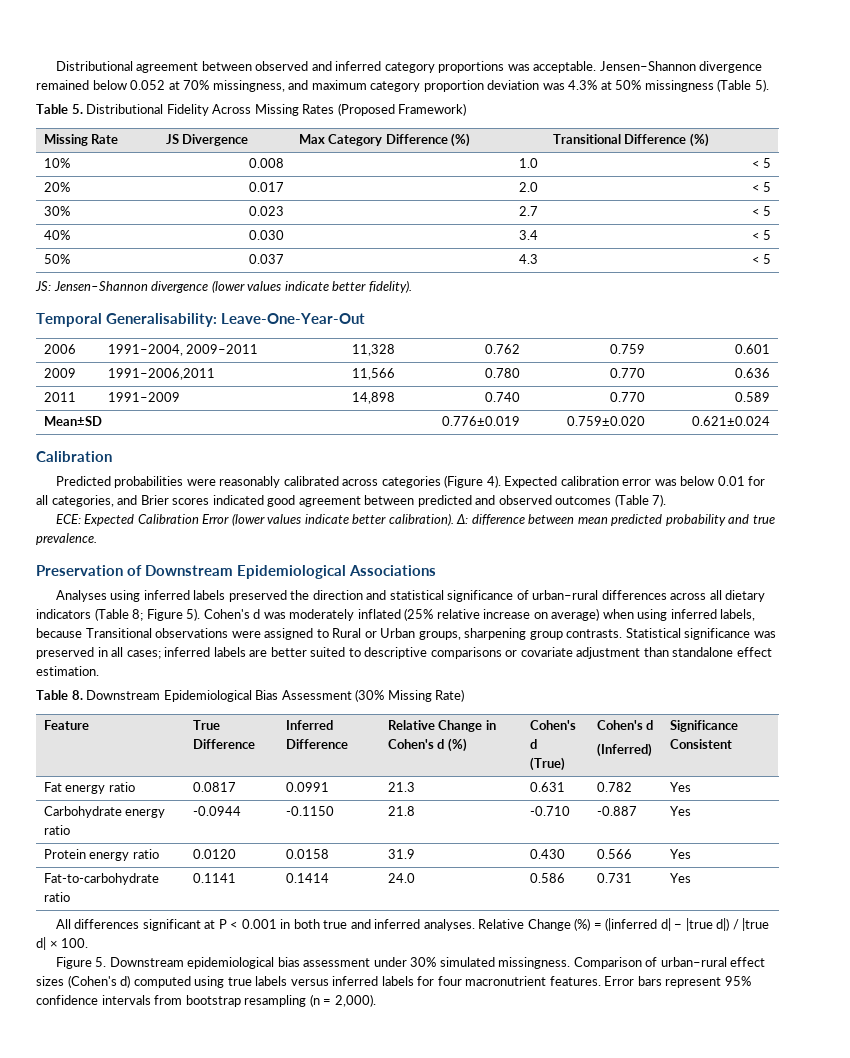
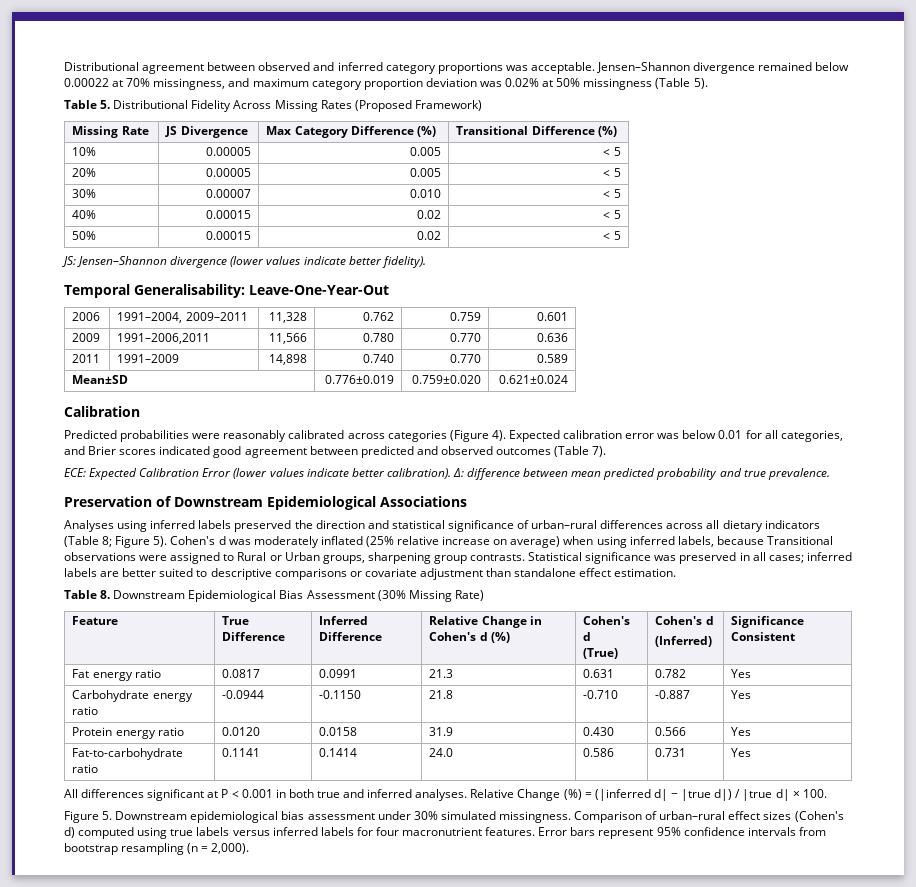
- Jensen–Shannon divergence remained below 0.052 at 70% missingness, and maximum category proportion deviation was 4.3% at 50% missingness (Table 5).
+ Jensen–Shannon divergence remained below 0.00022 at 70% missingness, and maximum category proportion deviation was 0.02% at 50% missingness (Table 5).
- 10% | 0.008 | 1.0 | < 5
+ 10% | 0.00005 | 0.005 | < 5
- 20% | 0.017 | 2.0 | < 5
+ 20% | 0.00005 | 0.005 | < 5
- 30% | 0.023 | 2.7 | < 5
+ 30% | 0.00007 | 0.010 | < 5
- 40% | 0.030 | 3.4 | < 5
+ 40% | 0.00015 | 0.02 | < 5
- 50% | 0.037 | 4.3 | < 5
+ 50% | 0.00015 | 0.02 | < 5

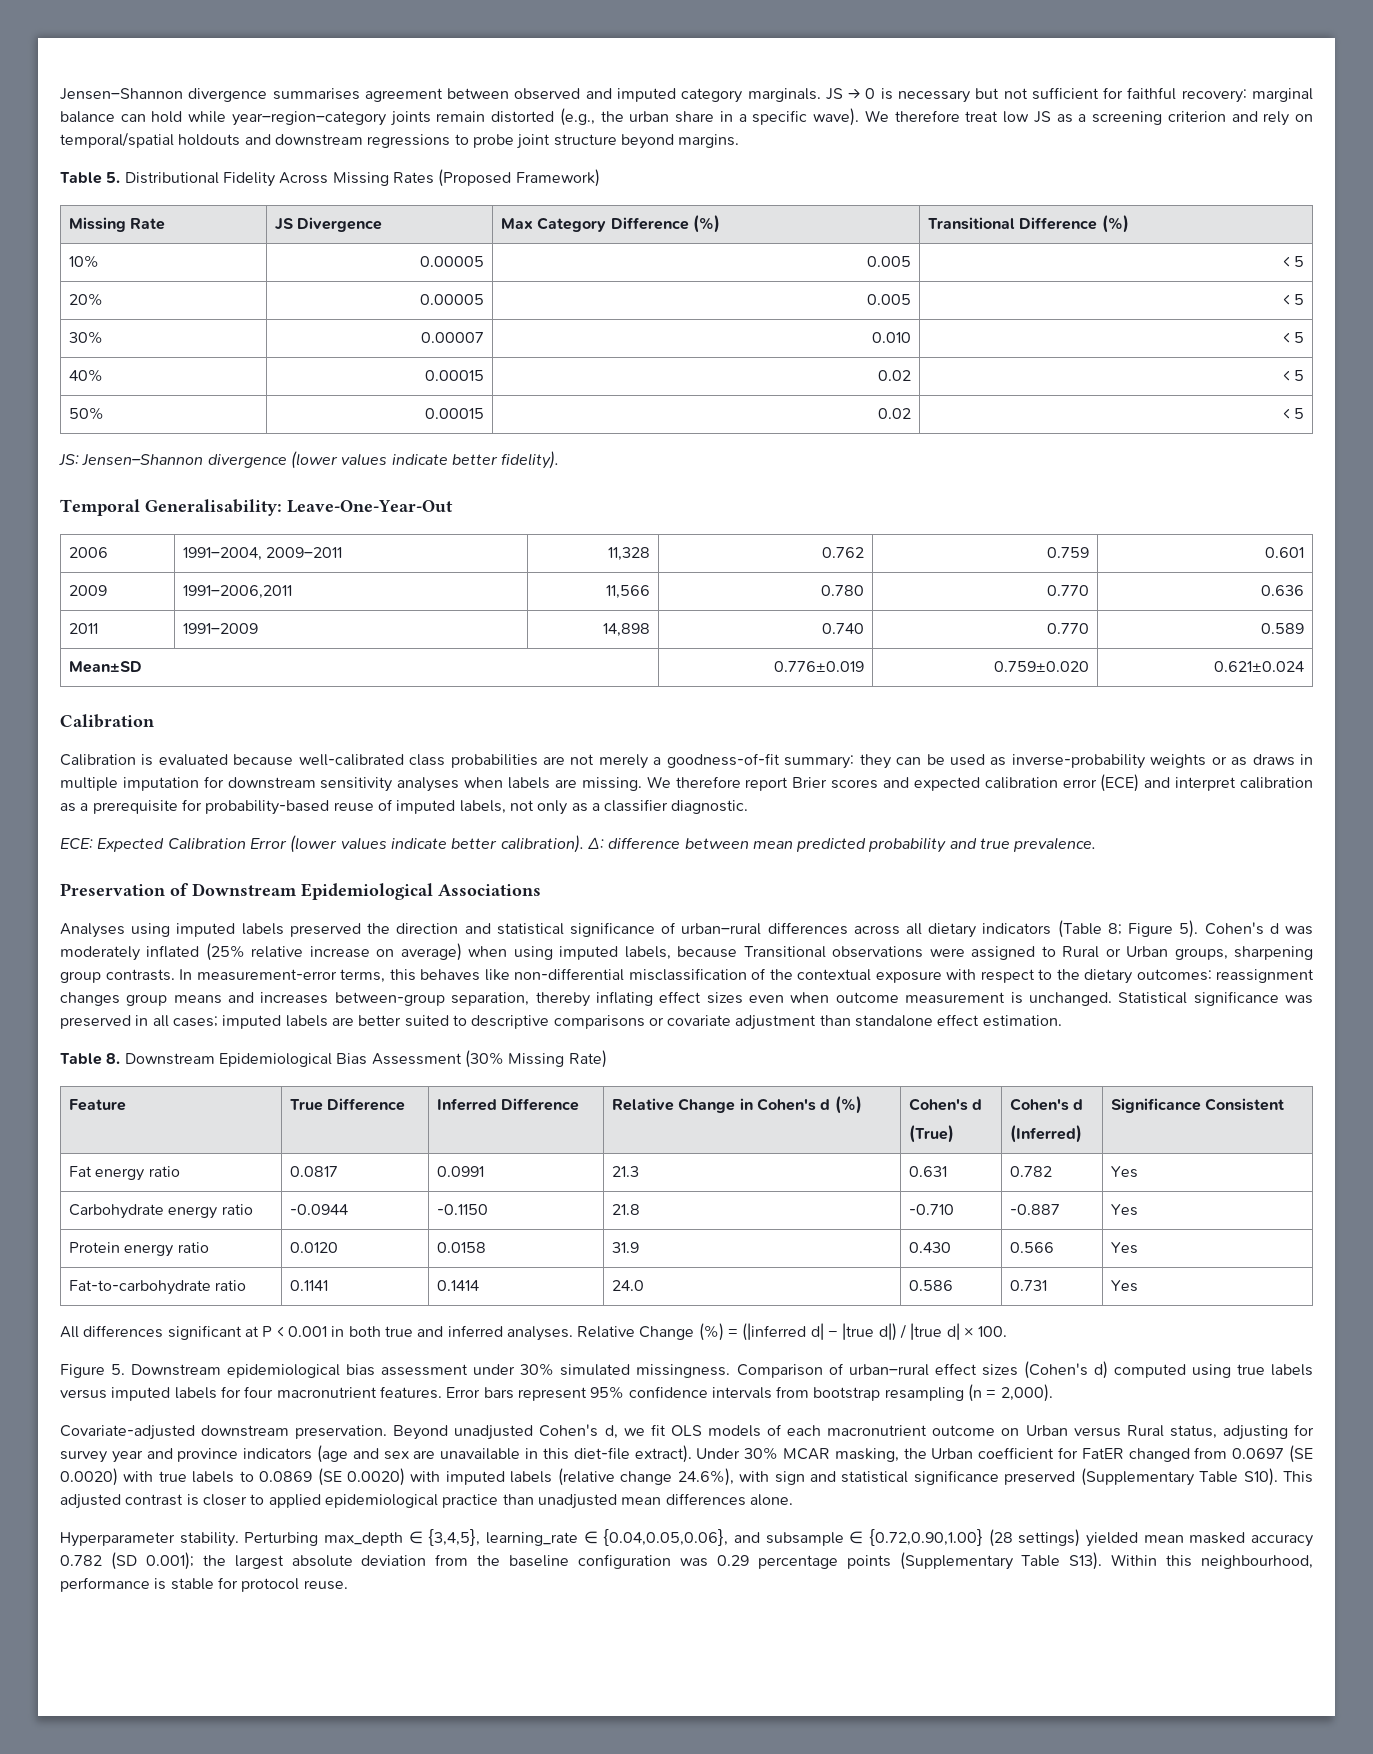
- Distributional agreement between observed and inferred category proportions was acceptable. Jensen–Shannon divergence remained below 0.00022 at 70% missingness, and maximum category proportion deviation was 0.02% at 50% missingness (Table 5).
+ Jensen–Shannon divergence summarises agreement between observed and imputed category marginals. JS → 0 is necessary but not sufficient for faithful recovery: marginal balance can hold while year–region–category joints remain distorted (e.g., the urban share in a specific wave). We therefore treat low JS as a screening criterion and rely on temporal/spatial holdouts and downstream regressions to probe joint structure beyond margins.
- Predicted probabilities were reasonably calibrated across categories (Figure 4). Expected calibration error was below 0.01 for all categories, and Brier scores indicated good agreement between predicted and observed outcomes (Table 7).
+ Calibration is evaluated because well-calibrated class probabilities are not merely a goodness-of-fit summary: they can be used as inverse-probability weights or as draws in multiple imputation for downstream sensitivity analyses when labels are missing. We therefore report Brier scores and expected calibration error (ECE) and interpret calibration as a prerequisite for probability-based reuse of imputed labels, not only as a classifier diagnostic.
- Analyses using inferred labels preserved the direction and statistical significance of urban–rural differences across all dietary indicators (Table 8; Figure 5).
+ Analyses using imputed labels preserved the direction and statistical significance of urban–rural differences across all dietary indicators (Table 8; Figure 5).
- Cohen's d was moderately inflated (25% relative increase on average) when using inferred labels, because Transitional observations were assigned to Rural or Urban groups, sharpening group contrasts.
+ Cohen's d was moderately inflated (25% relative increase on average) when using imputed labels, because Transitional observations were assigned to Rural or Urban groups, sharpening group contrasts.
+ In measurement-error terms, this behaves like non-differential misclassification of the contextual exposure with respect to the dietary outcomes: reassignment changes group means and increases between-group separation, thereby inflating effect sizes even when outcome measurement is unchanged.
- Statistical significance was preserved in all cases; inferred labels are better suited to descriptive comparisons or covariate adjustment than standalone effect estimation.
+ Statistical significance was preserved in all cases; imputed labels are better suited to descriptive comparisons or covariate adjustment than standalone effect estimation.
- Comparison of urban–rural effect sizes (Cohen's d) computed using true labels versus inferred labels for four macronutrient features.
+ Comparison of urban–rural effect sizes (Cohen's d) computed using true labels versus imputed labels for four macronutrient features.
+ Covariate-adjusted downstream preservation. Beyond unadjusted Cohen's d, we fit OLS models of each macronutrient outcome on Urban versus Rural status, adjusting for survey year and province indicators (age and sex are unavailable in this diet-file extract). Under 30% MCAR masking, the Urban coefficient for FatER changed from 0.0697 (SE 0.0020) with true labels to 0.0869 (SE 0.0020) with imputed labels (relative change 24.6%), with sign and statistical significance preserved (Supplementary Table S10). This adjusted contrast is closer to applied epidemiological practice than unadjusted mean differences alone.
+ Hyperparameter stability. Perturbing max_depth ∈ {3,4,5}, learning_rate ∈ {0.04,0.05,0.06}, and subsample ∈ {0.72,0.90,1.00} (28 settings) yielded mean masked accuracy 0.782 (SD 0.001); the largest absolute deviation from the baseline configuration was 0.29 percentage points (Supplementary Table S13). Within this neighbourhood, performance is stable for protocol reuse.

